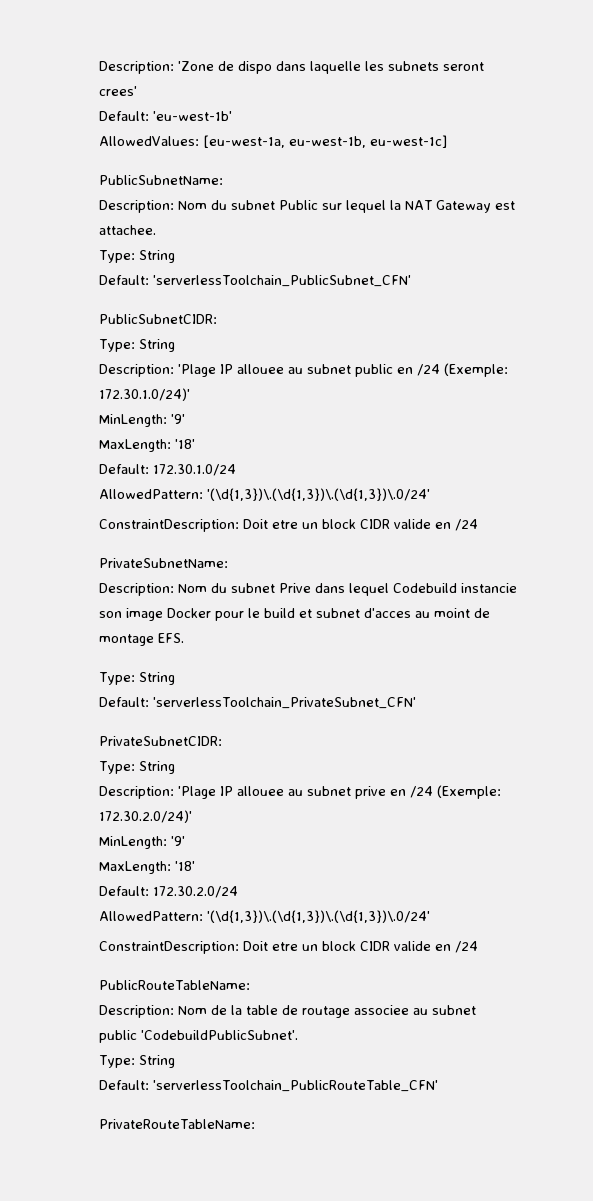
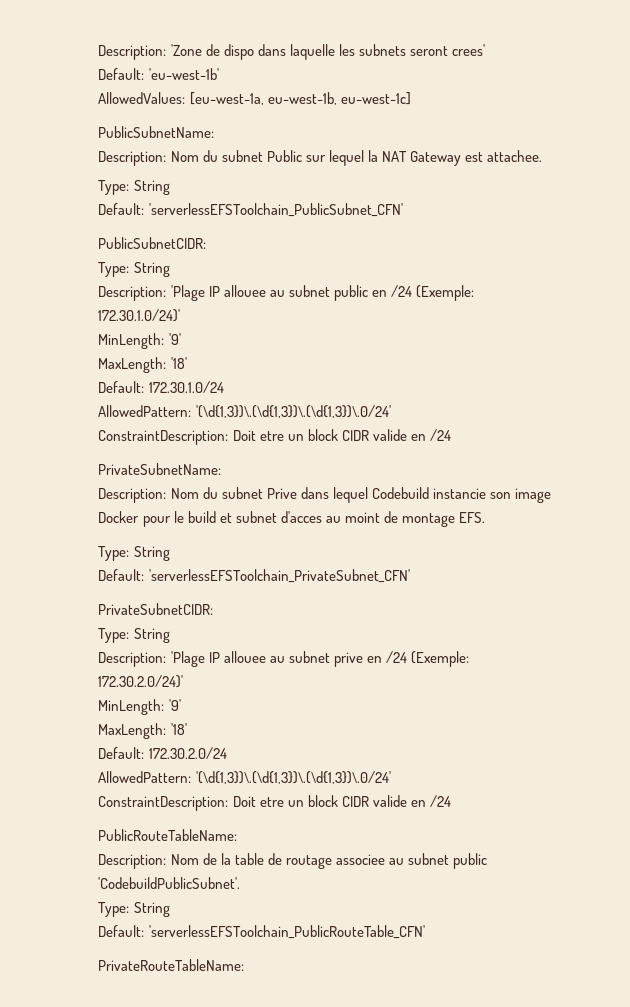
- Default: 'serverlessToolchain_PublicSubnet_CFN'
+ Default: 'serverlessEFSToolchain_PublicSubnet_CFN'
- Default: 'serverlessToolchain_PrivateSubnet_CFN'
+ Default: 'serverlessEFSToolchain_PrivateSubnet_CFN'
- Default: 'serverlessToolchain_PublicRouteTable_CFN'
+ Default: 'serverlessEFSToolchain_PublicRouteTable_CFN'

